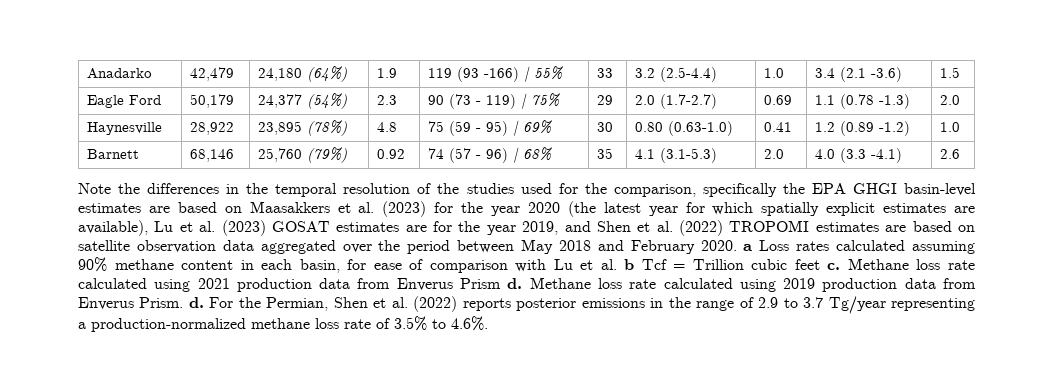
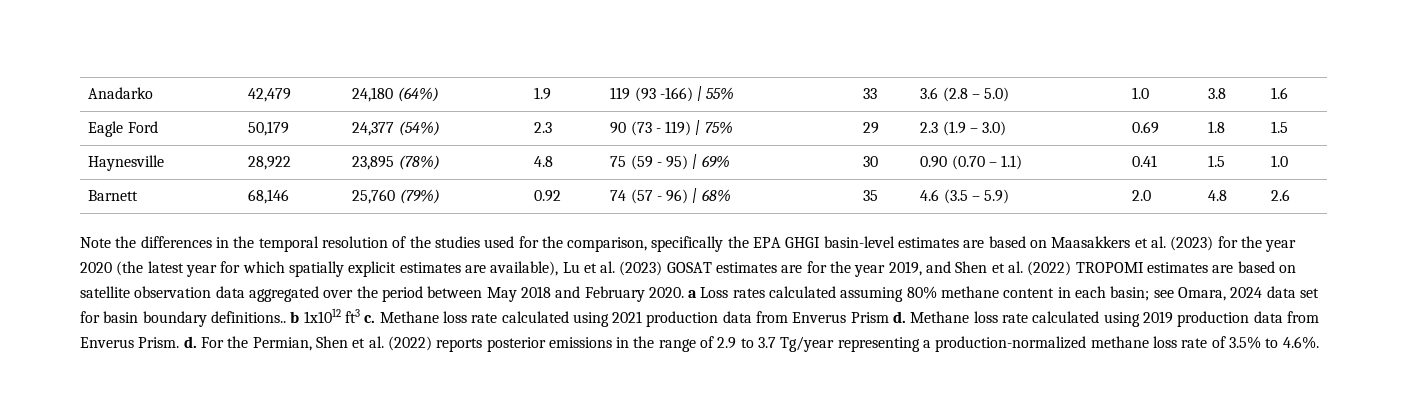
- Anadarko | 42,479 | 24,180 (64%) | 1.9 | 119 (93 -166) | 55% | 33 | 3.2 (2.5-4.4) | 1.0 | 3.4 (2.1 -3.6) | 1.5
+ Anadarko | 42,479 | 24,180 (64%) | 1.9 | 119 (93 -166) | 55% | 33 | 3.6 (2.8 – 5.0) | 1.0 | 3.8 | 1.6
- Eagle Ford | 50,179 | 24,377 (54%) | 2.3 | 90 (73 - 119) | 75% | 29 | 2.0 (1.7-2.7) | 0.69 | 1.1 (0.78 -1.3) | 2.0
+ Eagle Ford | 50,179 | 24,377 (54%) | 2.3 | 90 (73 - 119) | 75% | 29 | 2.3 (1.9 – 3.0) | 0.69 | 1.8 | 1.5
- Haynesville | 28,922 | 23,895 (78%) | 4.8 | 75 (59 - 95) | 69% | 30 | 0.80 (0.63-1.0) | 0.41 | 1.2 (0.89 -1.2) | 1.0
+ Haynesville | 28,922 | 23,895 (78%) | 4.8 | 75 (59 - 95) | 69% | 30 | 0.90 (0.70 – 1.1) | 0.41 | 1.5 | 1.0
- Barnett | 68,146 | 25,760 (79%) | 0.92 | 74 (57 - 96) | 68% | 35 | 4.1 (3.1-5.3) | 2.0 | 4.0 (3.3 -4.1) | 2.6
+ Barnett | 68,146 | 25,760 (79%) | 0.92 | 74 (57 - 96) | 68% | 35 | 4.6 (3.5 – 5.9) | 2.0 | 4.8 | 2.6
- Note the differences in the temporal resolution of the studies used for the comparison, specifically the EPA GHGI basin-level estimates are based on Maasakkers et al. (2023) for the year 2020 (the latest year for which spatially explicit estimates are available), Lu et al. (2023) GOSAT estimates are for the year 2019, and Shen et al. (2022) TROPOMI estimates are based on satellite observation data aggregated over the period between May 2018 and February 2020. a Loss rates calculated assuming 90% methane content in each basin, for ease of comparison with Lu et al. b Tcf = Trillion cubic feet c.
+ Note the differences in the temporal resolution of the studies used for the comparison, specifically the EPA GHGI basin-level estimates are based on Maasakkers et al. (2023) for the year 2020 (the latest year for which spatially explicit estimates are available), Lu et al. (2023) GOSAT estimates are for the year 2019, and Shen et al. (2022) TROPOMI estimates are based on satellite observation data aggregated over the period between May 2018 and February 2020. a Loss rates calculated assuming 80% methane content in each basin; see Omara, 2024 data set for basin boundary definitions.. b 1x1012 ft3 c.

